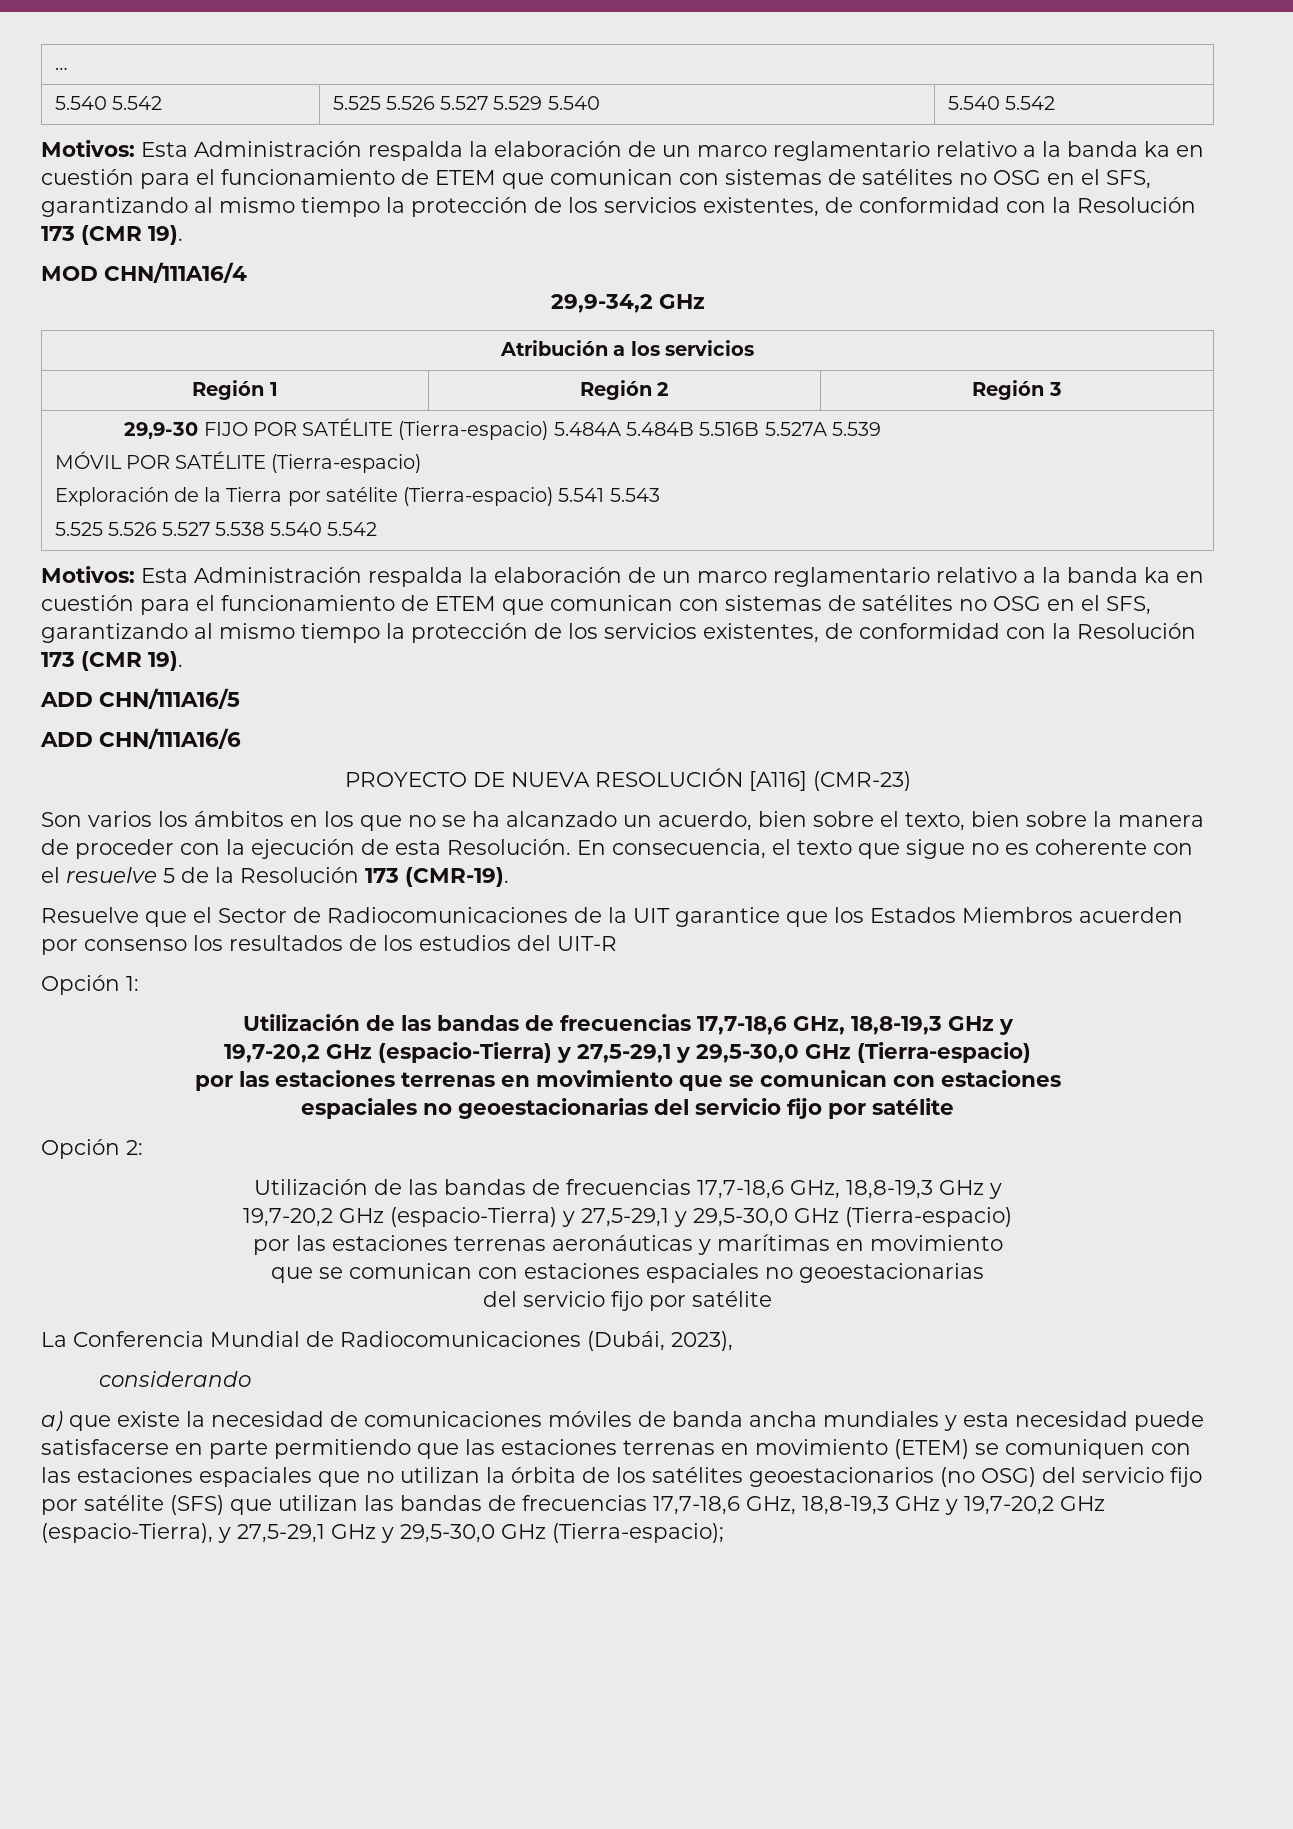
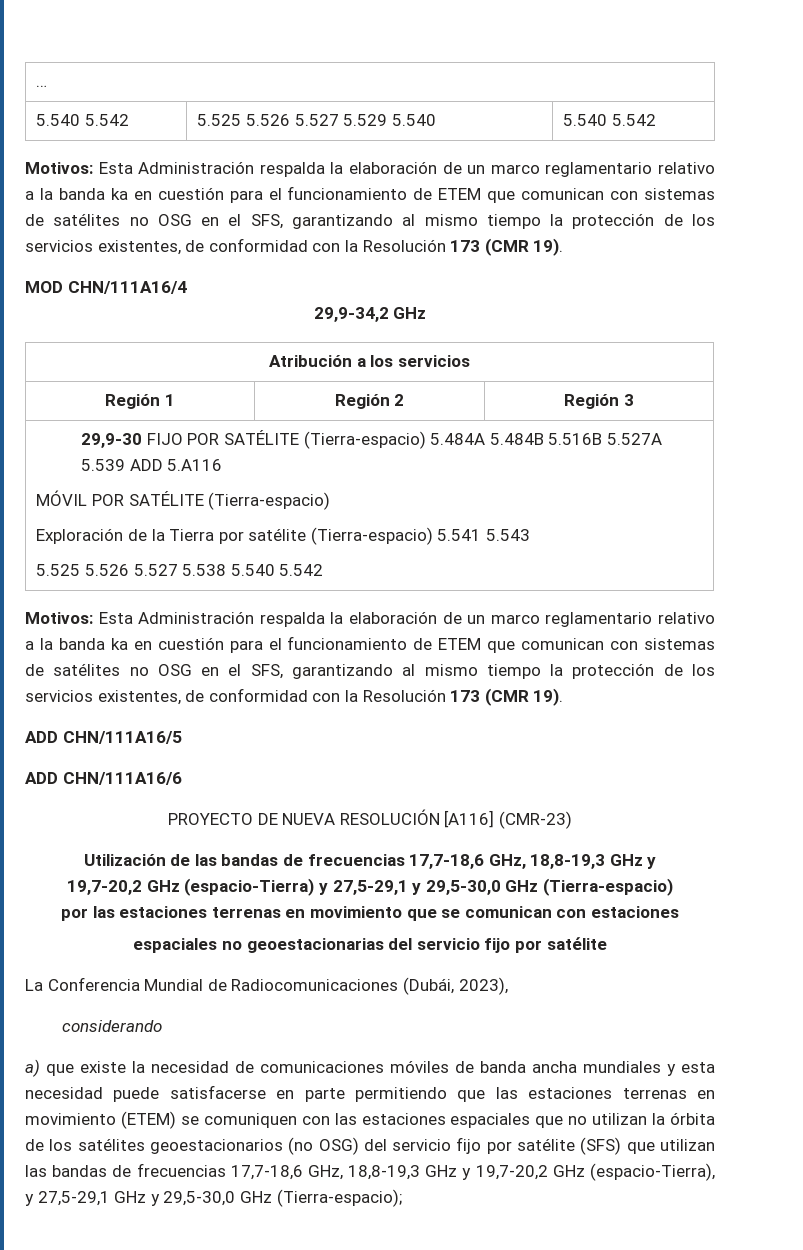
- 29,9-30 FIJO POR SATÉLITE (Tierra-espacio) 5.484A 5.484B 5.516B 5.527A 5.539
+ 29,9-30 FIJO POR SATÉLITE (Tierra-espacio) 5.484A 5.484B 5.516B 5.527A 5.539 ADD 5.A116
- Son varios los ámbitos en los que no se ha alcanzado un acuerdo, bien sobre el texto, bien sobre la manera de proceder con la ejecución de esta Resolución. En consecuencia, el texto que sigue no es coherente con el resuelve 5 de la Resolución 173 (CMR-19).
- Resuelve que el Sector de Radiocomunicaciones de la UIT garantice que los Estados Miembros acuerden por consenso los resultados de los estudios del UIT-R
- Opción 1:
- Opción 2:
- Utilización de las bandas de frecuencias 17,7-18,6 GHz, 18,8-19,3 GHz y
- 19,7-20,2 GHz (espacio-Tierra) y 27,5-29,1 y 29,5-30,0 GHz (Tierra-espacio)
- por las estaciones terrenas aeronáuticas y marítimas en movimiento
- que se comunican con estaciones espaciales no geoestacionarias
- del servicio fijo por satélite

